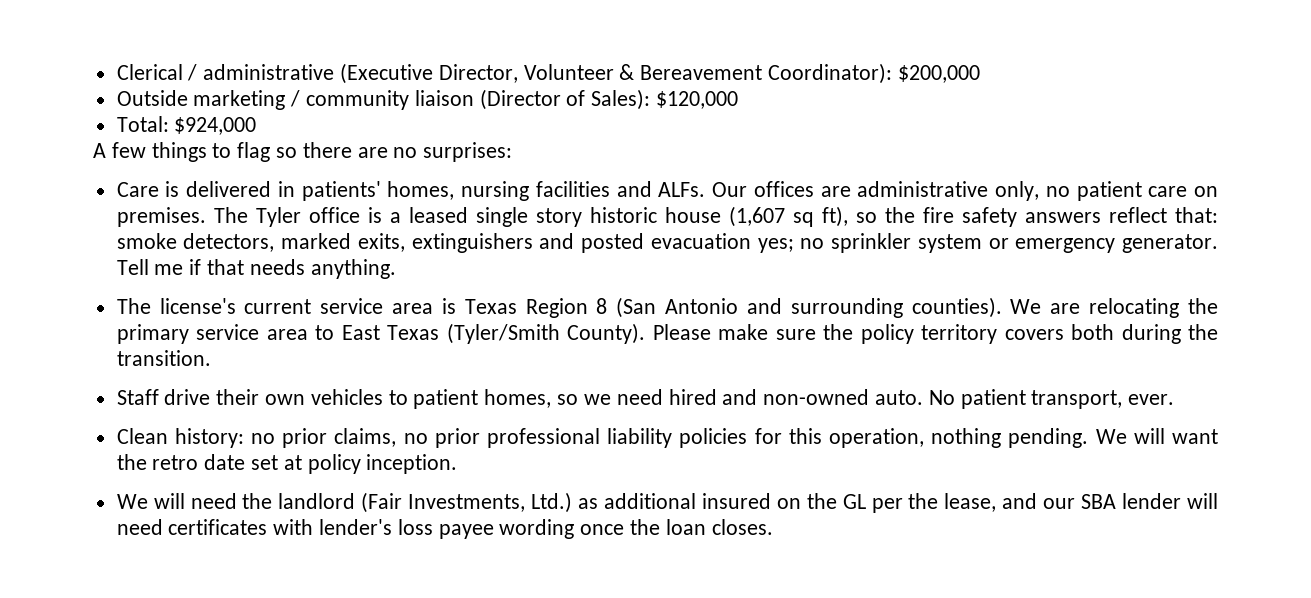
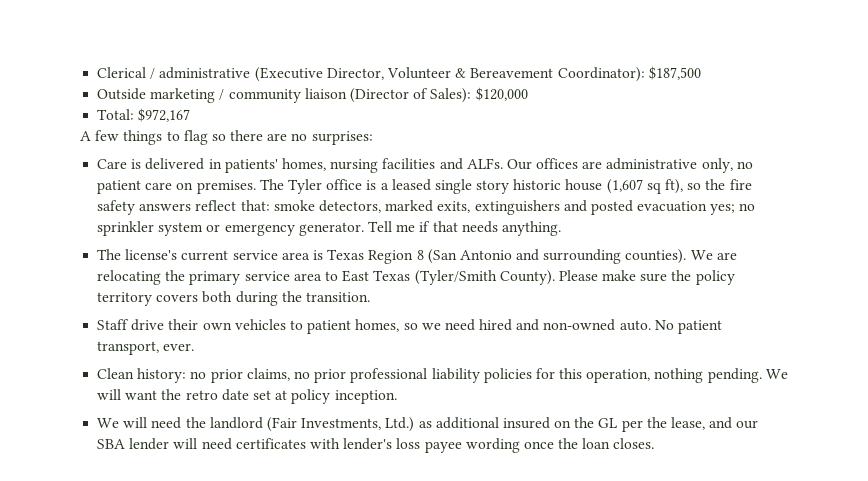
- Clerical / administrative (Executive Director, Volunteer & Bereavement Coordinator): $200,000
+ Clerical / administrative (Executive Director, Volunteer & Bereavement Coordinator): $187,500
- Total: $924,000
+ Total: $972,167

